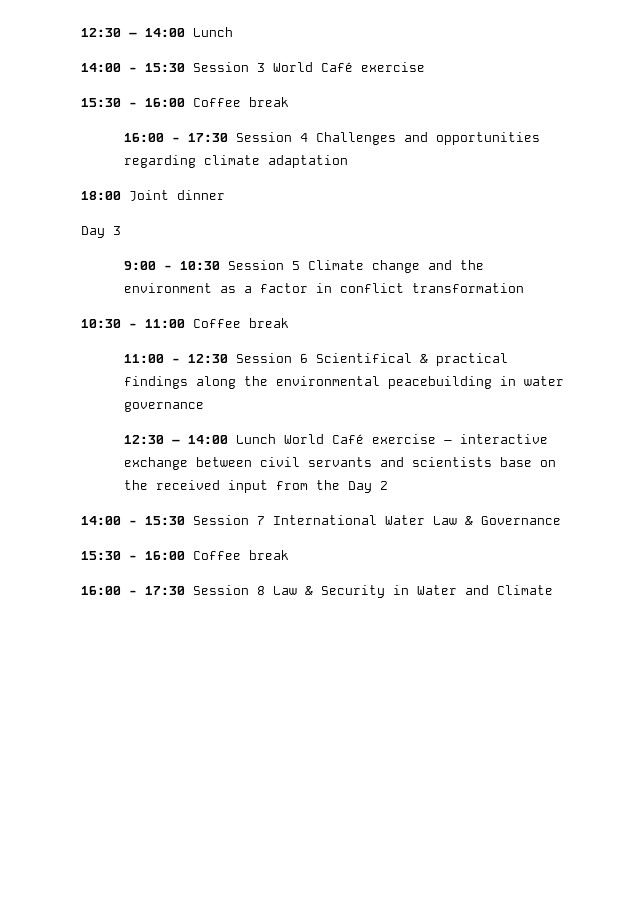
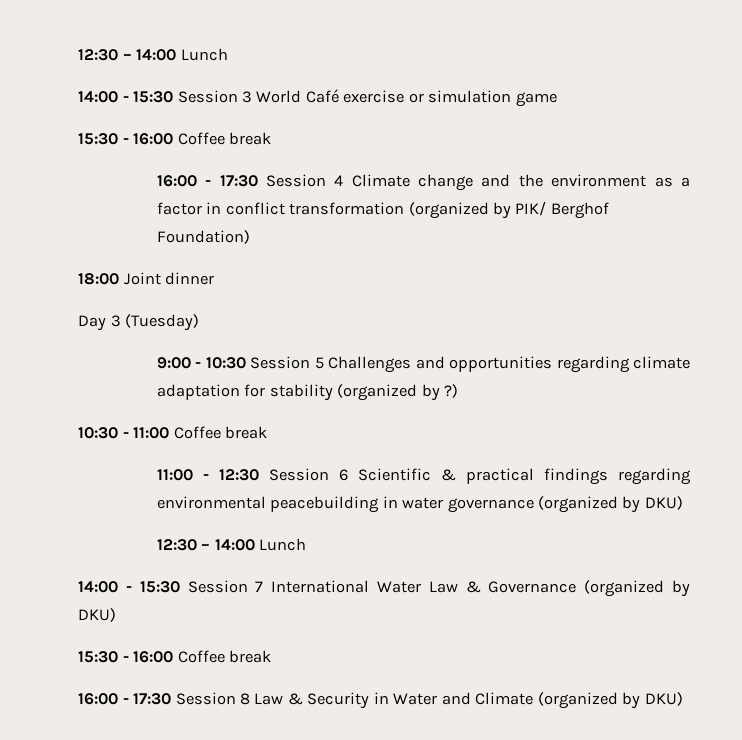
- 14:00 - 15:30 Session 3 World Café exercise
+ 14:00 - 15:30 Session 3 World Café exercise or simulation game
- 16:00 - 17:30 Session 4 Challenges and opportunities regarding climate adaptation
+ 16:00 - 17:30 Session 4 Climate change and the environment as a factor in conflict transformation (organized by PIK/ Berghof Foundation)
  18:00 Joint dinner
- Day 3
- 9:00 - 10:30 Session 5 Climate change and the environment as a factor in conflict transformation
+ Day 3 (Tuesday)
+ 9:00 - 10:30 Session 5 Challenges and opportunities regarding climate adaptation for stability (organized by ?)
- 11:00 - 12:30 Session 6 Scientifical & practical findings along the environmental peacebuilding in water governance
- 12:30 – 14:00 Lunch World Café exercise – interactive exchange between civil servants and scientists base on the received input from the Day 2
+ 11:00 - 12:30 Session 6 Scientific & practical findings regarding environmental peacebuilding in water governance (organized by DKU)
+ 12:30 – 14:00 Lunch
- 14:00 - 15:30 Session 7 International Water Law & Governance
+ 14:00 - 15:30 Session 7 International Water Law & Governance (organized by DKU)
- 16:00 - 17:30 Session 8 Law & Security in Water and Climate
+ 16:00 - 17:30 Session 8 Law & Security in Water and Climate (organized by DKU)

